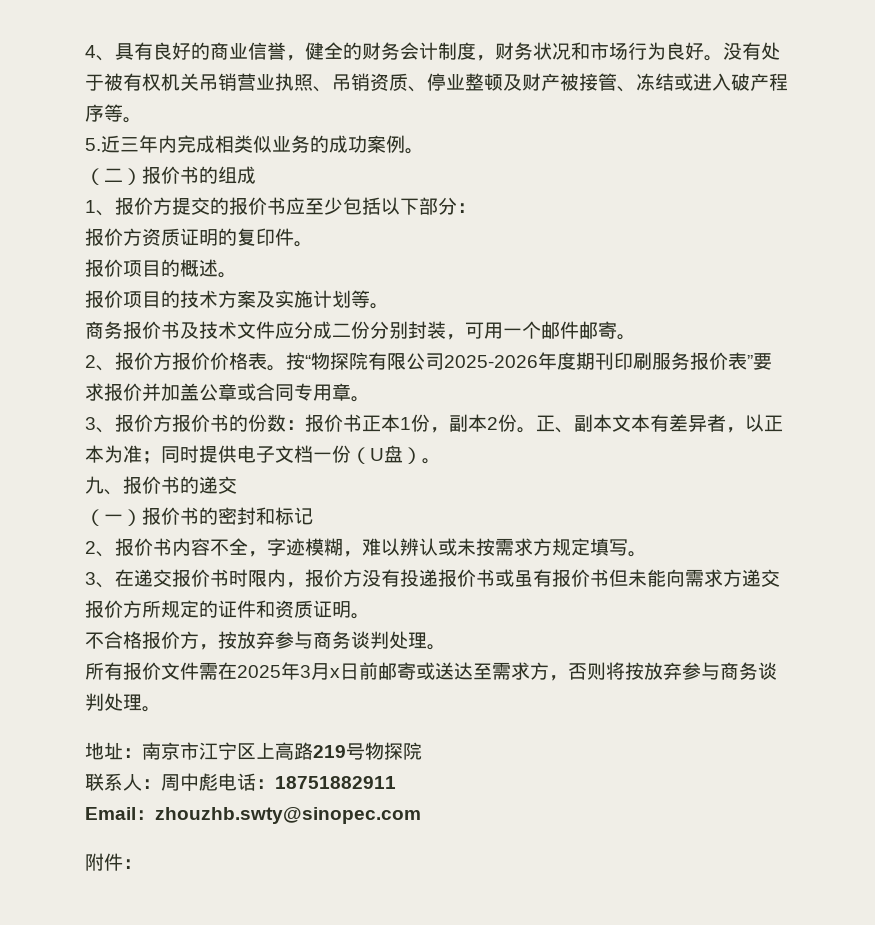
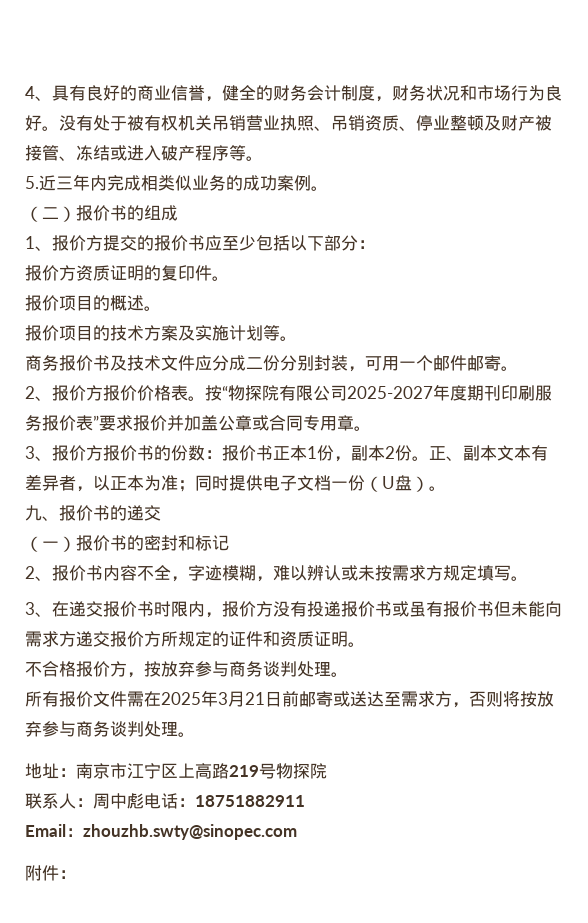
- 按“物探院有限公司2025-2026年度期刊印刷服务报价表”要求报价并加盖公章或合同专用章。
+ 按“物探院有限公司2025-2027年度期刊印刷服务报价表”要求报价并加盖公章或合同专用章。
- 所有报价文件需在2025年3月x日前邮寄或送达至需求方，否则将按放弃参与商务谈判处理。
+ 所有报价文件需在2025年3月21日前邮寄或送达至需求方，否则将按放弃参与商务谈判处理。

